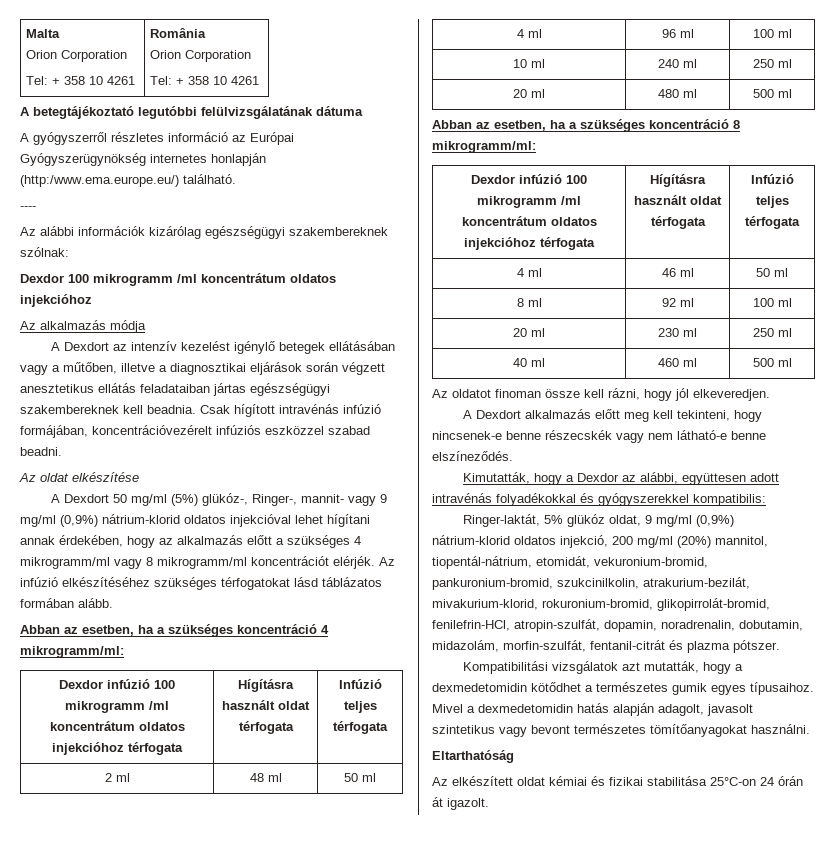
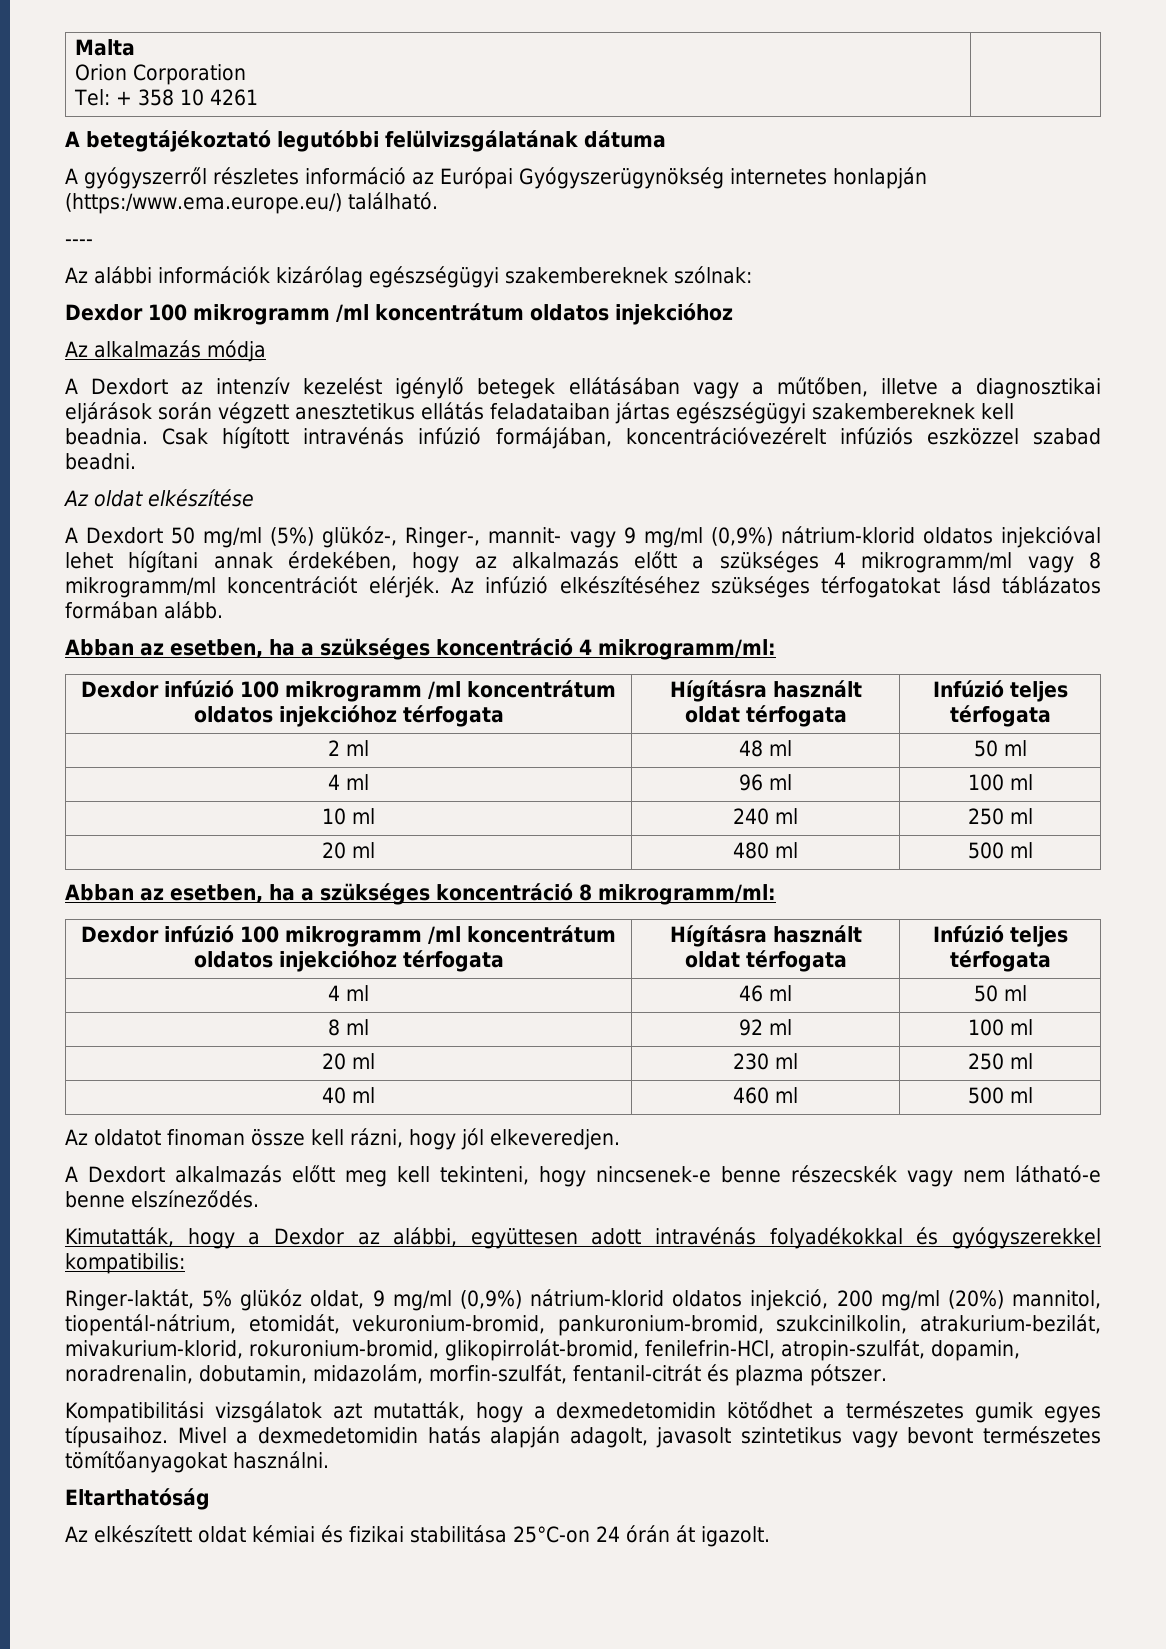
  Malta
  Orion Corporation
- Tel: + 358 10 4261 | România
- Orion Corporation
- Tel: + 358 10 4261
+ Tel: + 358 10 4261 |
- A gyógyszerről részletes információ az Európai Gyógyszerügynökség internetes honlapján (http:/www.ema.europe.eu/) található.
+ A gyógyszerről részletes információ az Európai Gyógyszerügynökség internetes honlapján (https:/www.ema.europe.eu/) található.

